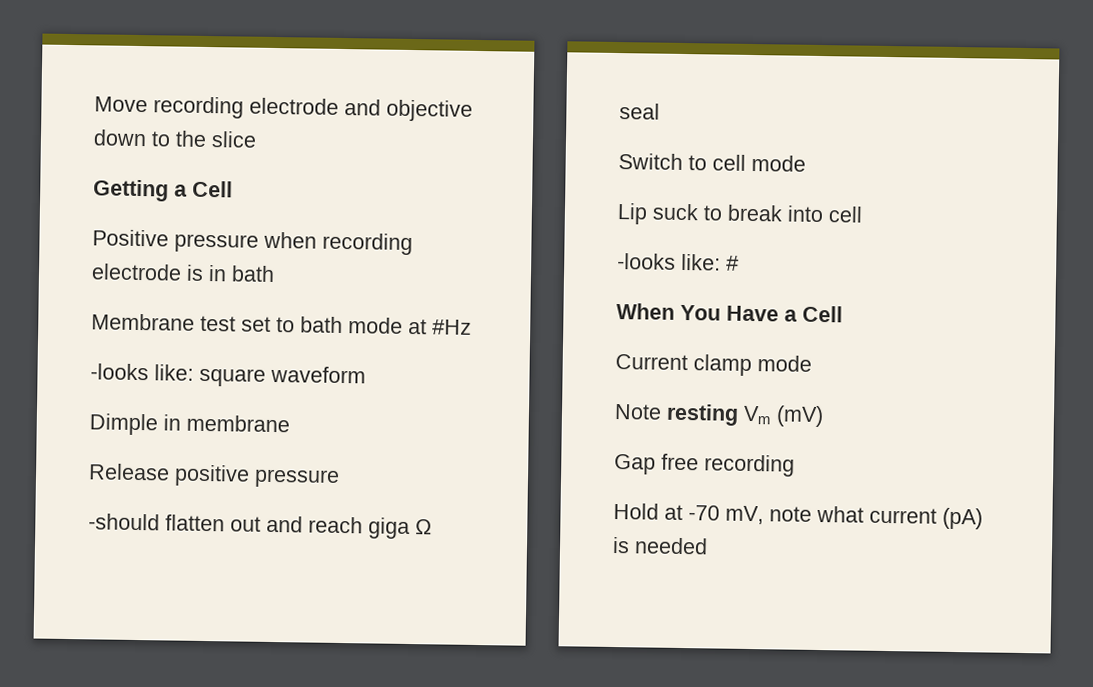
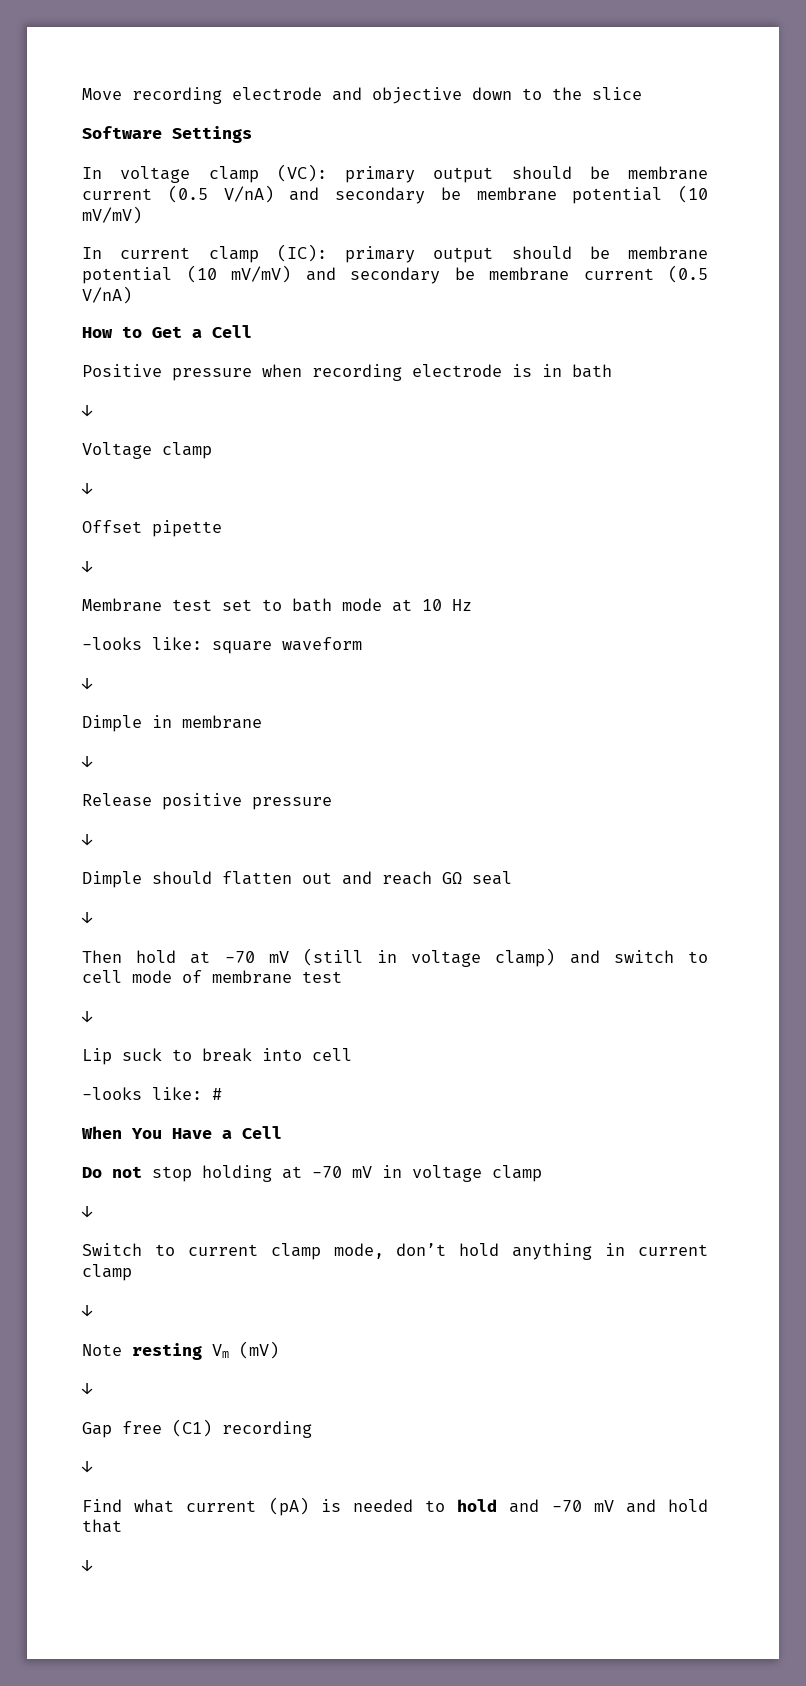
- Getting a Cell
+ Software Settings
+ In voltage clamp (VC): primary output should be membrane current (0.5 V/nA) and secondary be membrane potential (10 mV/mV)
+ In current clamp (IC): primary output should be membrane potential (10 mV/mV) and secondary be membrane current (0.5 V/nA)
+ How to Get a Cell
  Positive pressure when recording electrode is in bath
+ ↓
+ Voltage clamp
+ ↓
+ Offset pipette
+ ↓
- Membrane test set to bath mode at #Hz
+ Membrane test set to bath mode at 10 Hz
  -looks like: square waveform
+ ↓
  Dimple in membrane
+ ↓
  Release positive pressure
- -should flatten out and reach giga Ω seal
- Switch to cell mode
+ ↓
+ Dimple should flatten out and reach GΩ seal
+ ↓
+ Then hold at -70 mV (still in voltage clamp) and switch to cell mode of membrane test
+ ↓
- Current clamp mode
+ Do not stop holding at -70 mV in voltage clamp
+ ↓
+ Switch to current clamp mode, don’t hold anything in current clamp
+ ↓
  Note resting Vm (mV)
+ ↓
- Gap free recording
- Hold at -70 mV, note what current (pA) is needed
+ Gap free (C1) recording
+ ↓
+ Find what current (pA) is needed to hold and -70 mV and hold that
+ ↓

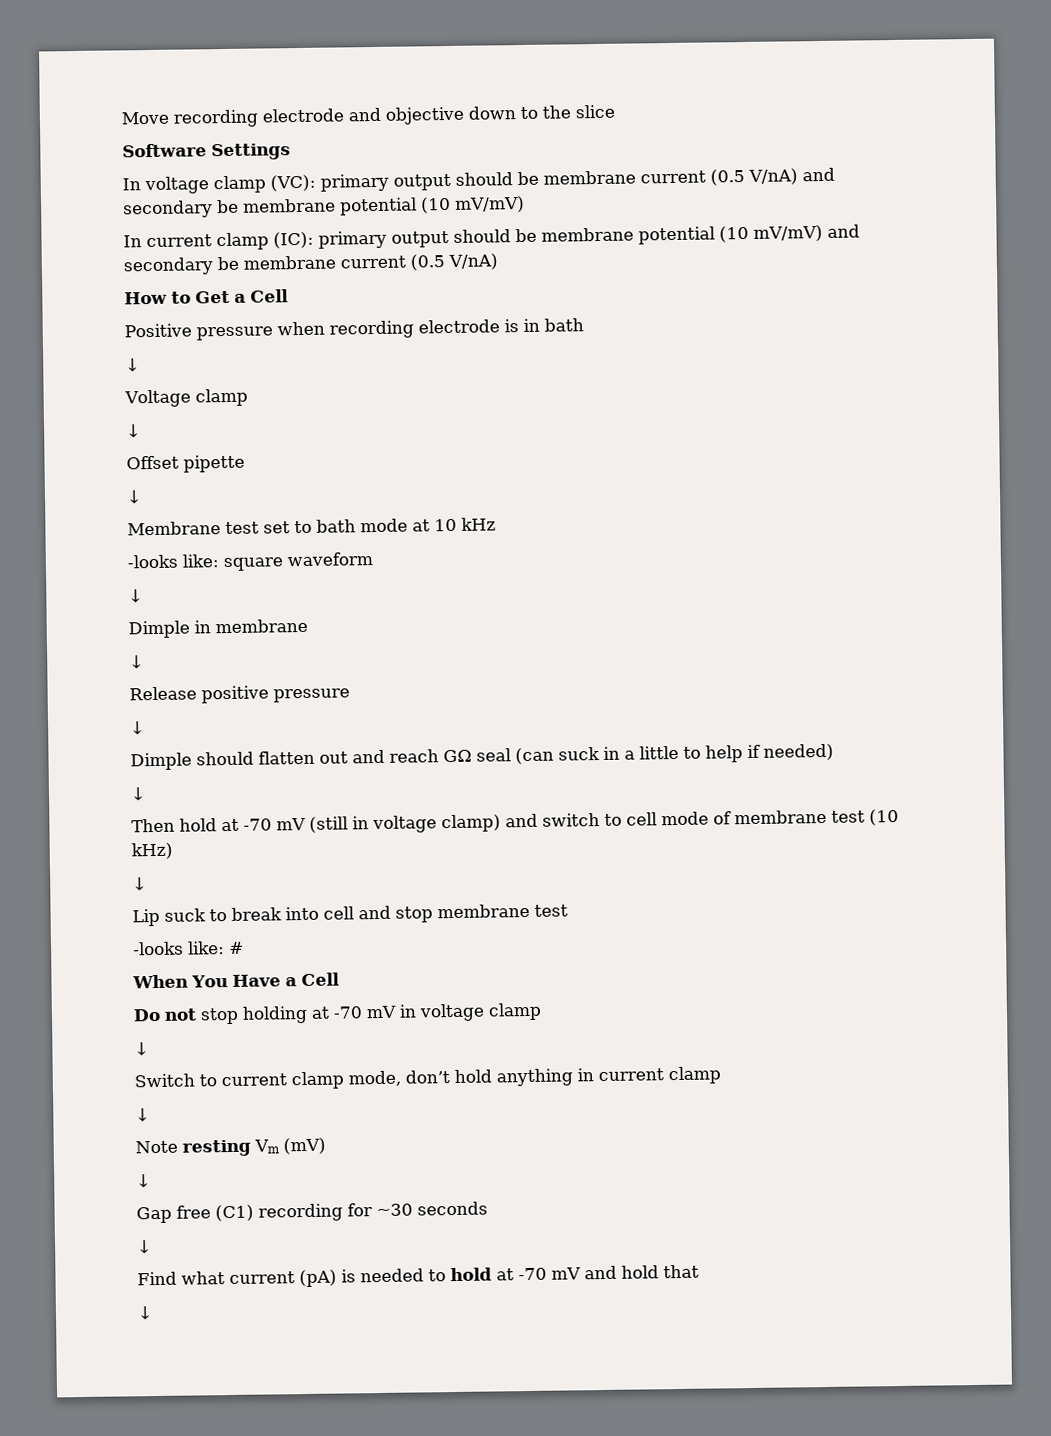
- Membrane test set to bath mode at 10 Hz
+ Membrane test set to bath mode at 10 kHz
- Dimple should flatten out and reach GΩ seal
+ Dimple should flatten out and reach GΩ seal (can suck in a little to help if needed)
- Then hold at -70 mV (still in voltage clamp) and switch to cell mode of membrane test
+ Then hold at -70 mV (still in voltage clamp) and switch to cell mode of membrane test (10 kHz)
- Lip suck to break into cell
+ Lip suck to break into cell and stop membrane test
- Gap free (C1) recording
+ Gap free (C1) recording for ~30 seconds
- Find what current (pA) is needed to hold and -70 mV and hold that
+ Find what current (pA) is needed to hold at -70 mV and hold that

